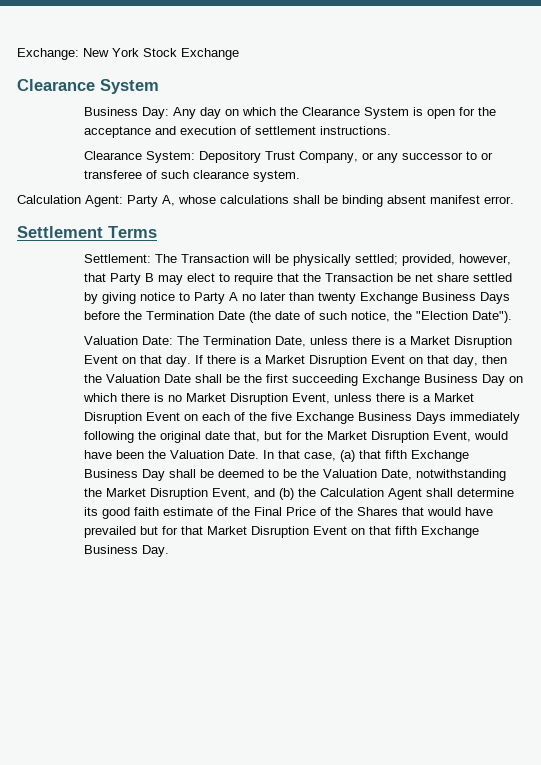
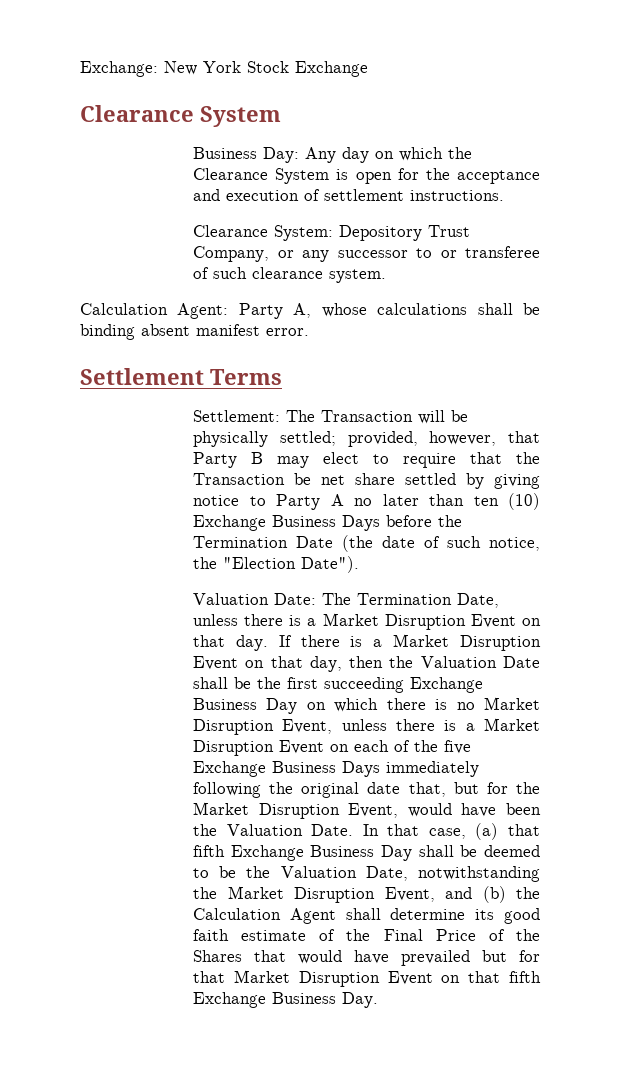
- Settlement: The Transaction will be physically settled; provided, however, that Party B may elect to require that the Transaction be net share settled by giving notice to Party A no later than twenty Exchange Business Days before the Termination Date (the date of such notice, the "Election Date").
+ Settlement: The Transaction will be physically settled; provided, however, that Party B may elect to require that the Transaction be net share settled by giving notice to Party A no later than ten (10) Exchange Business Days before the Termination Date (the date of such notice, the "Election Date").

